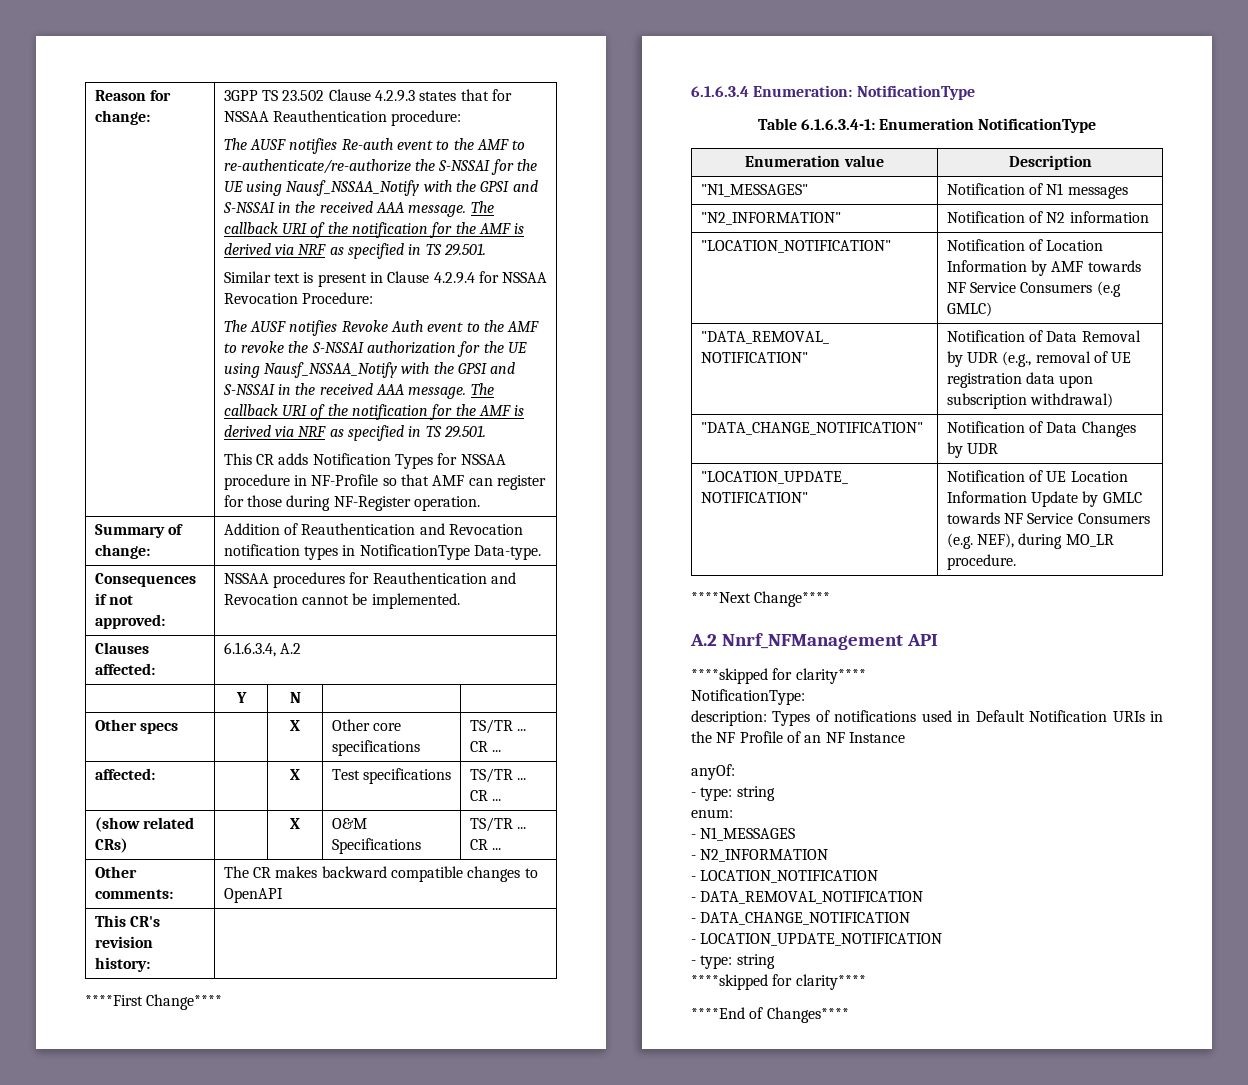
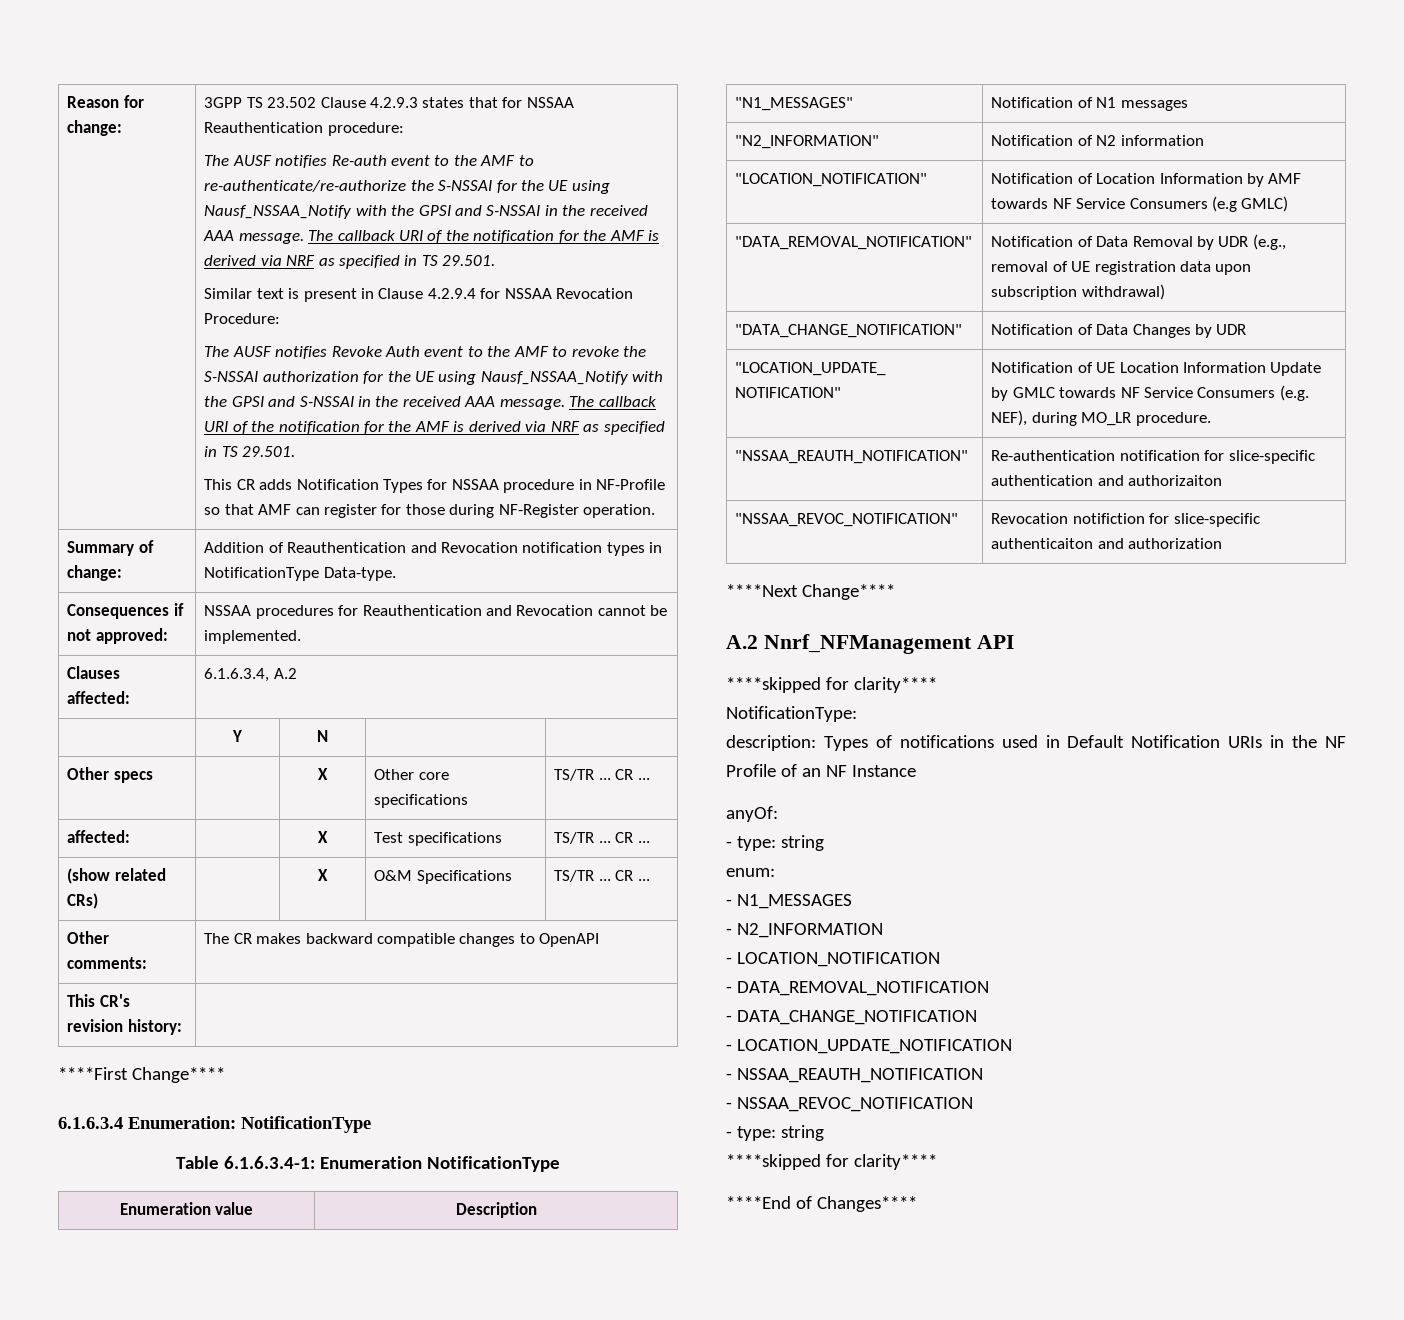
+ "NSSAA_REAUTH_NOTIFICATION" | Re-authentication notification for slice-specific authentication and authorizaiton
+ "NSSAA_REVOC_NOTIFICATION" | Revocation notifiction for slice-specific authenticaiton and authorization
+ - NSSAA_REAUTH_NOTIFICATION
+ - NSSAA_REVOC_NOTIFICATION

